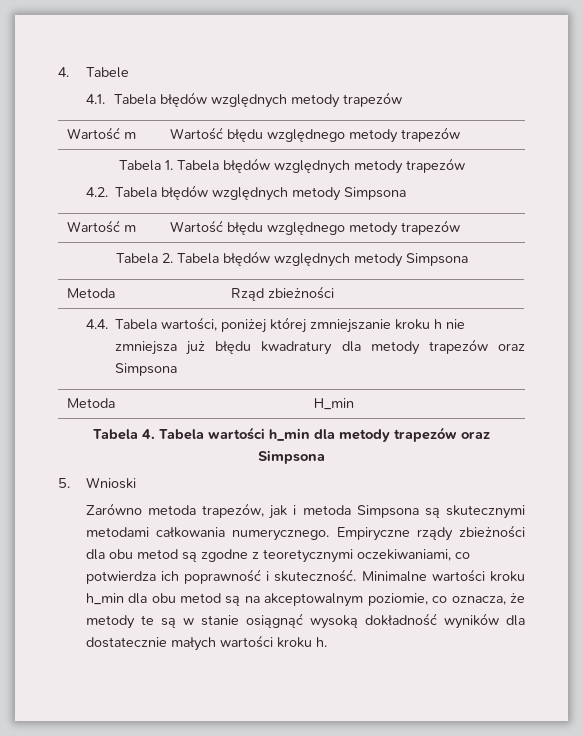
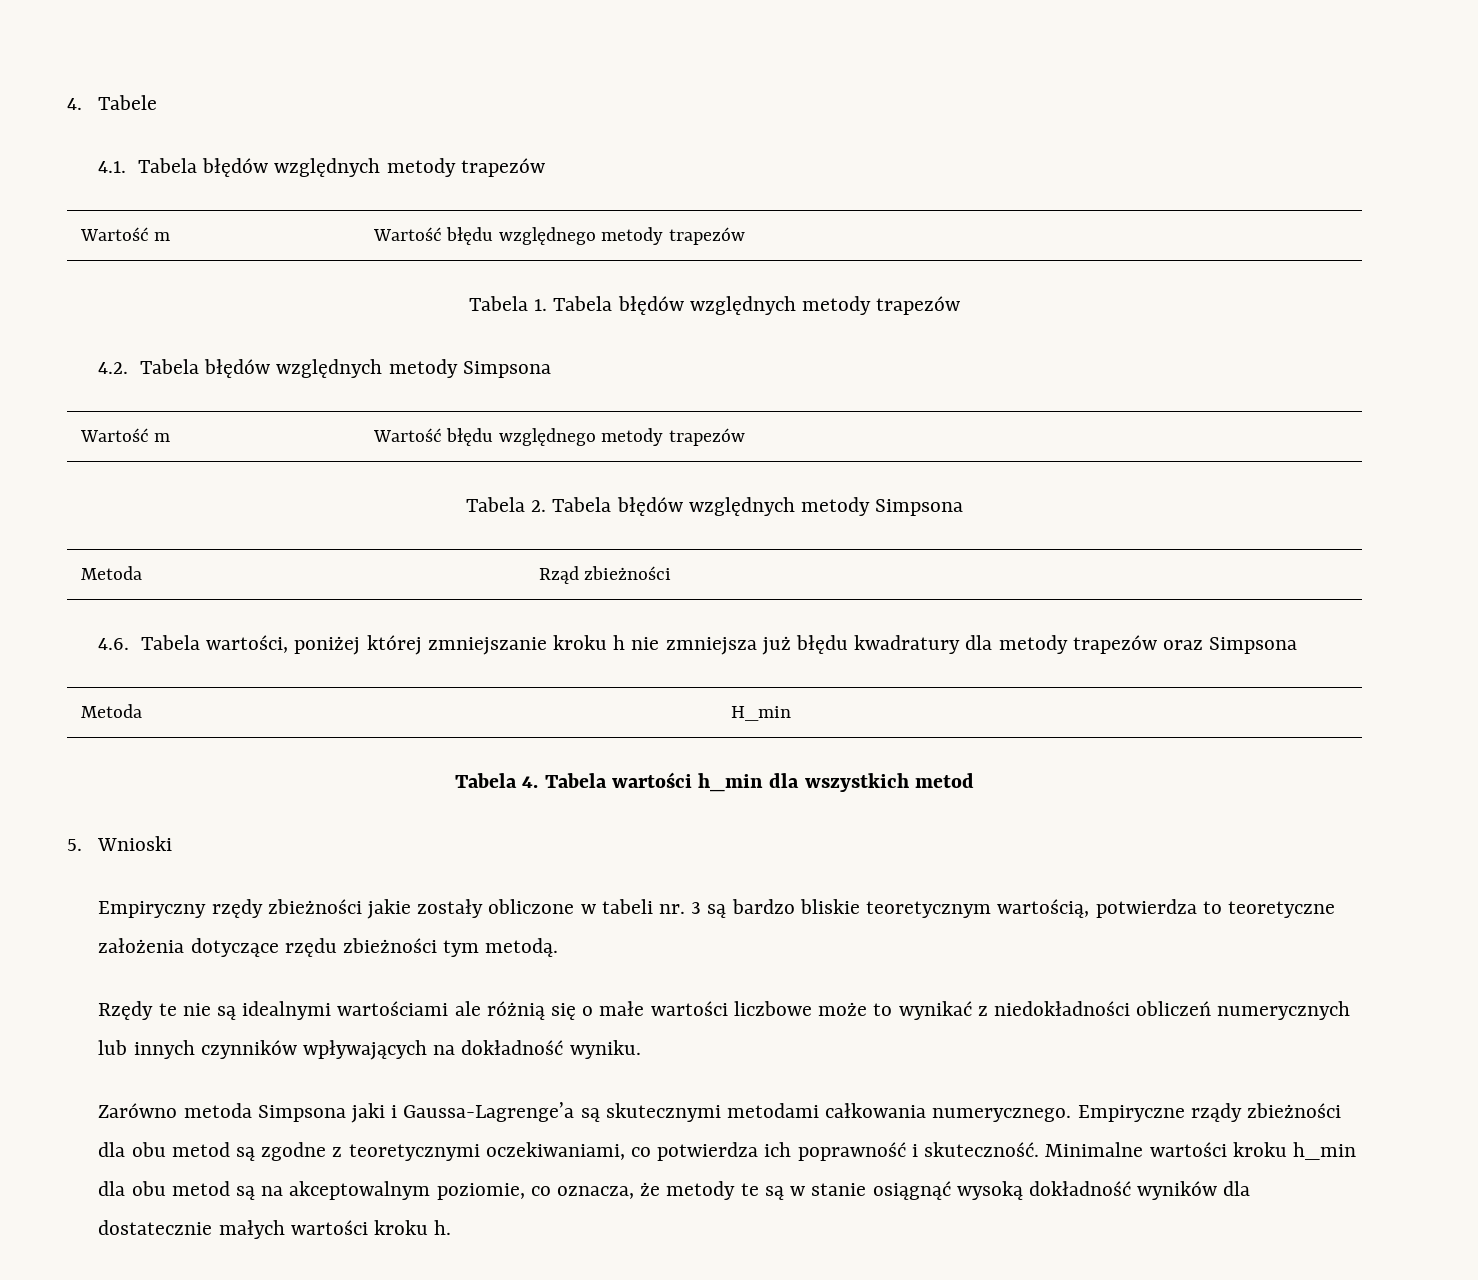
- 4.4. Tabela wartości, poniżej której zmniejszanie kroku h nie zmniejsza już błędu kwadratury dla metody trapezów oraz Simpsona
+ 4.6. Tabela wartości, poniżej której zmniejszanie kroku h nie zmniejsza już błędu kwadratury dla metody trapezów oraz Simpsona
- Tabela 4. Tabela wartości h_min dla metody trapezów oraz Simpsona
+ Tabela 4. Tabela wartości h_min dla wszystkich metod
  5. Wnioski
- Zarówno metoda trapezów, jak i metoda Simpsona są skutecznymi metodami całkowania numerycznego.
+ Empiryczny rzędy zbieżności jakie zostały obliczone w tabeli nr. 3 są bardzo bliskie teoretycznym wartością, potwierdza to teoretyczne założenia dotyczące rzędu zbieżności tym metodą.
+ Rzędy te nie są idealnymi wartościami ale różnią się o małe wartości liczbowe może to wynikać z niedokładności obliczeń numerycznych lub innych czynników wpływających na dokładność wyniku.
+ Zarówno metoda Simpsona jaki i Gaussa-Lagrenge’a są skutecznymi metodami całkowania numerycznego.

